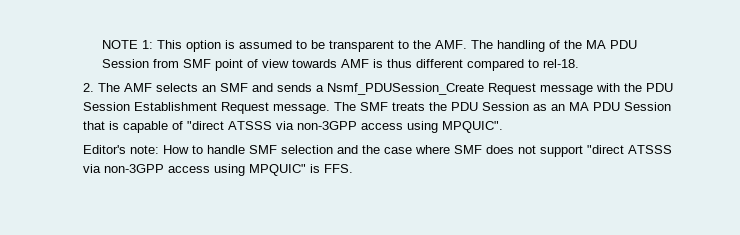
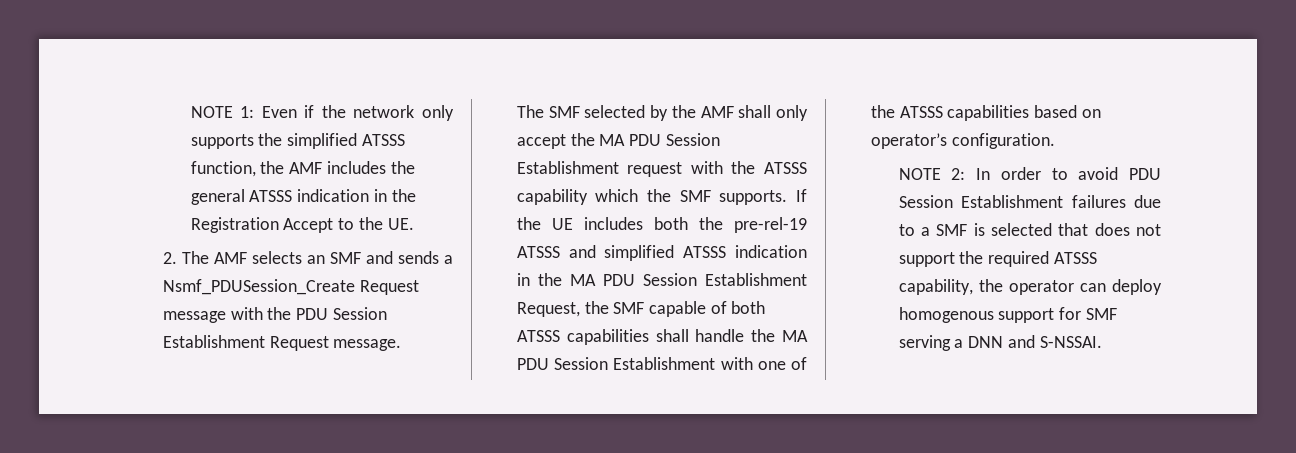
- NOTE 1: This option is assumed to be transparent to the AMF. The handling of the MA PDU Session from SMF point of view towards AMF is thus different compared to rel-18.
+ NOTE 1: Even if the network only supports the simplified ATSSS function, the AMF includes the general ATSSS indication in the Registration Accept to the UE.
- 2. The AMF selects an SMF and sends a Nsmf_PDUSession_Create Request message with the PDU Session Establishment Request message. The SMF treats the PDU Session as an MA PDU Session that is capable of "direct ATSSS via non-3GPP access using MPQUIC".
- Editor's note: How to handle SMF selection and the case where SMF does not support "direct ATSSS via non-3GPP access using MPQUIC" is FFS.
+ 2. The AMF selects an SMF and sends a Nsmf_PDUSession_Create Request message with the PDU Session Establishment Request message.
+ The SMF selected by the AMF shall only accept the MA PDU Session Establishment request with the ATSSS capability which the SMF supports. If the UE includes both the pre-rel-19 ATSSS and simplified ATSSS indication in the MA PDU Session Establishment Request, the SMF capable of both ATSSS capabilities shall handle the MA PDU Session Establishment with one of the ATSSS capabilities based on operator’s configuration.
+ NOTE 2: In order to avoid PDU Session Establishment failures due to a SMF is selected that does not support the required ATSSS capability, the operator can deploy homogenous support for SMF serving a DNN and S-NSSAI.

